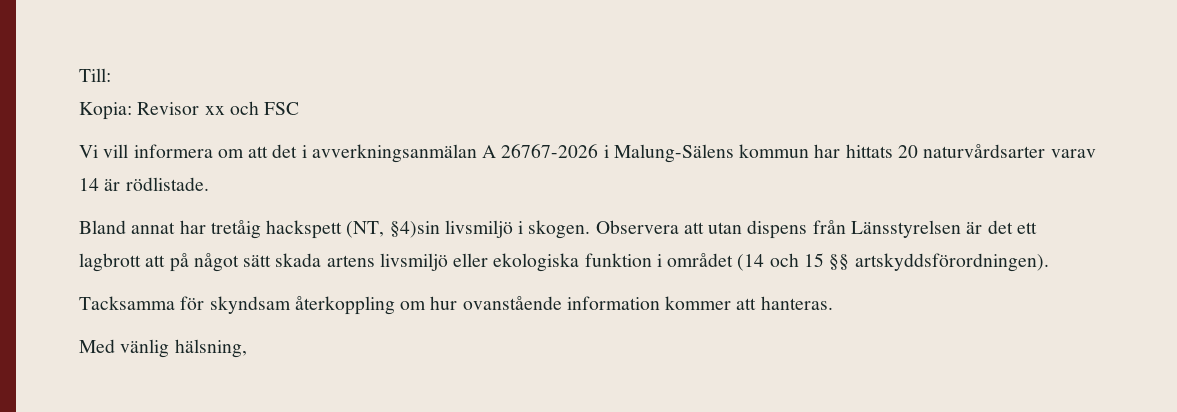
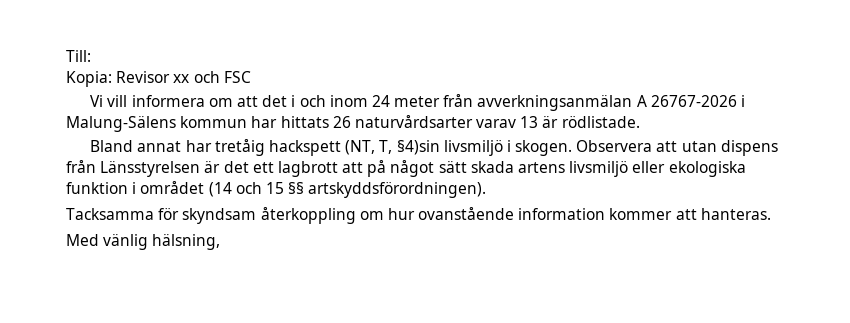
- Vi vill informera om att det i avverkningsanmälan A 26767-2026 i Malung-Sälens kommun har hittats 20 naturvårdsarter varav 14 är rödlistade.
+ Vi vill informera om att det i och inom 24 meter från avverkningsanmälan A 26767-2026 i Malung-Sälens kommun har hittats 26 naturvårdsarter varav 13 är rödlistade.
- Bland annat har tretåig hackspett (NT, §4)sin livsmiljö i skogen.
+ Bland annat har tretåig hackspett (NT, T, §4)sin livsmiljö i skogen.

